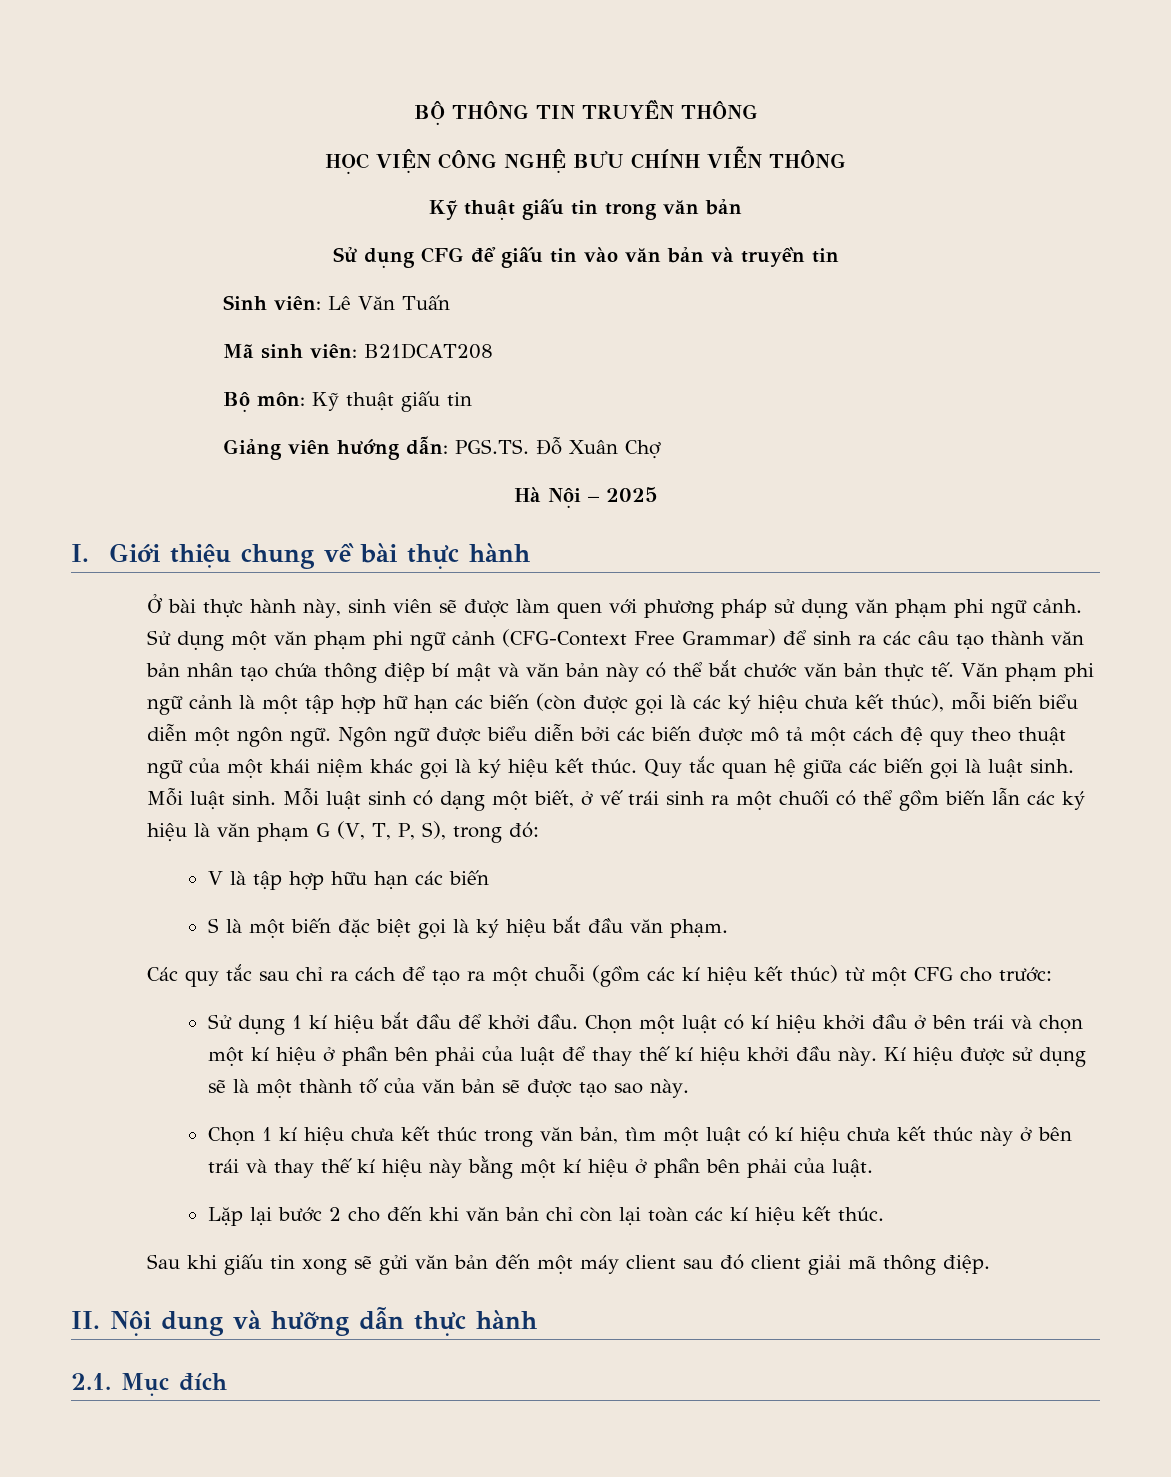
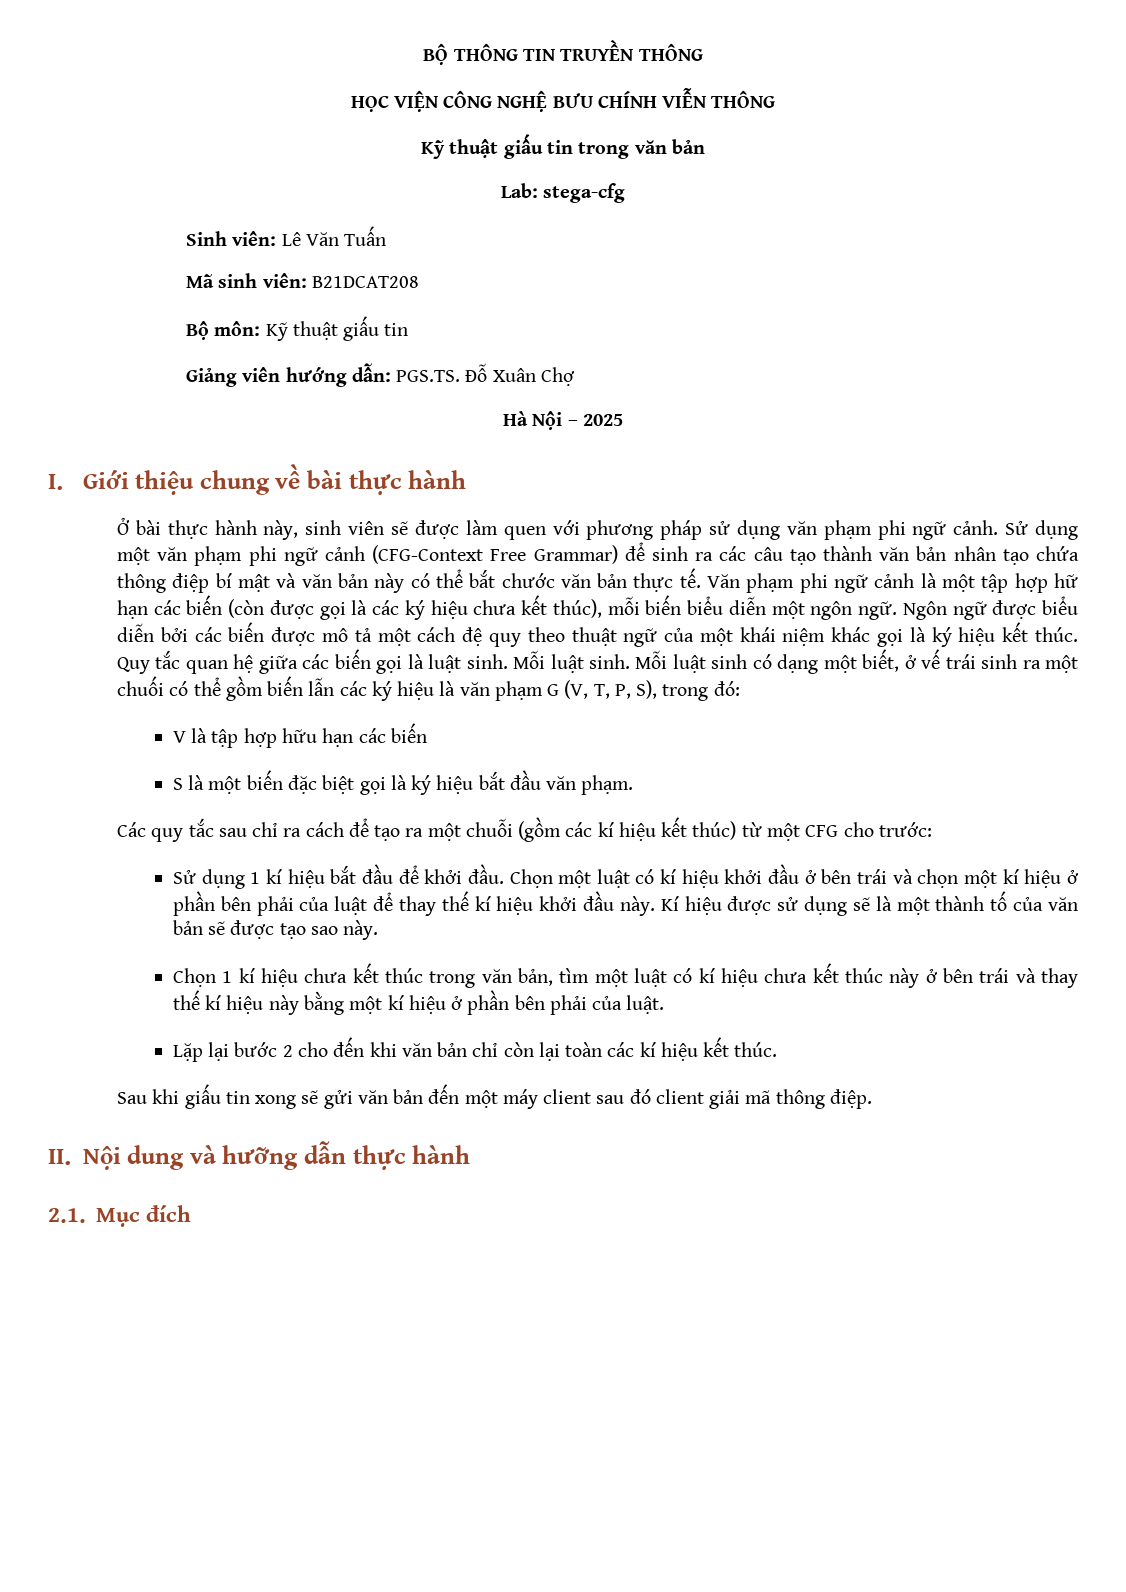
- Sử dụng CFG để giấu tin vào văn bản và truyền tin
+ Lab: stega-cfg

